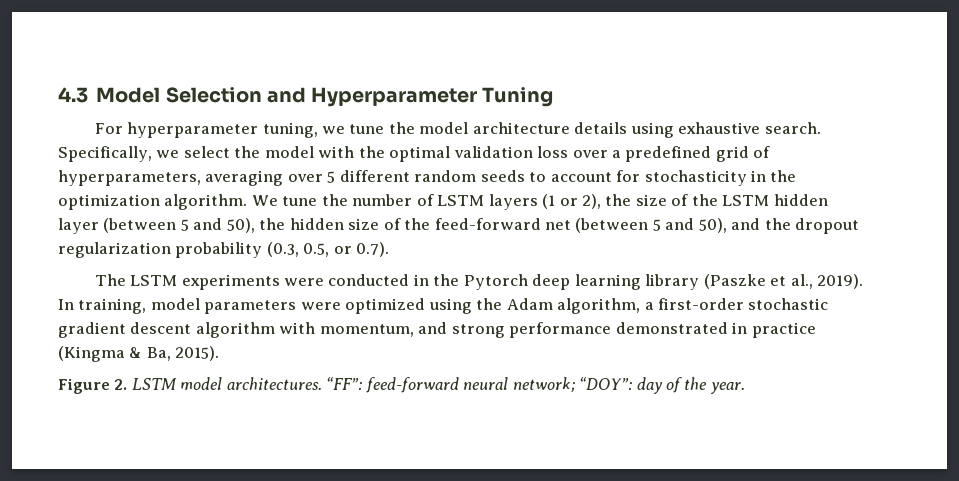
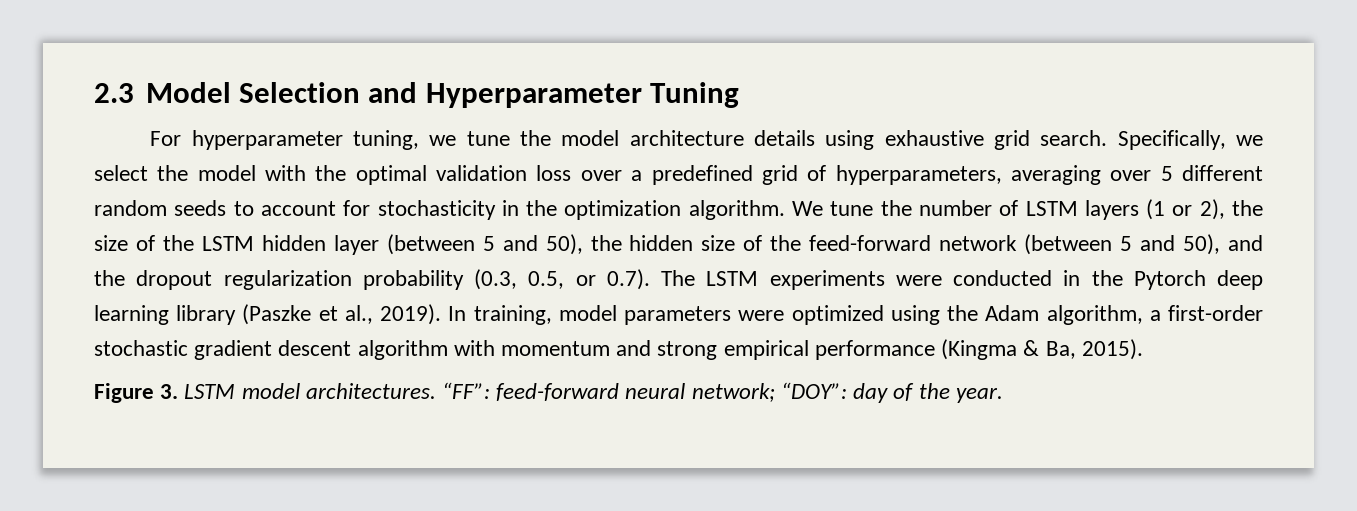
- 4.3 Model Selection and Hyperparameter Tuning
+ 2.3 Model Selection and Hyperparameter Tuning
- For hyperparameter tuning, we tune the model architecture details using exhaustive search.
+ For hyperparameter tuning, we tune the model architecture details using exhaustive grid search.
- We tune the number of LSTM layers (1 or 2), the size of the LSTM hidden layer (between 5 and 50), the hidden size of the feed-forward net (between 5 and 50), and the dropout regularization probability (0.3, 0.5, or 0.7).
- The LSTM experiments were conducted in the Pytorch deep learning library (Paszke et al., 2019).
+ We tune the number of LSTM layers (1 or 2), the size of the LSTM hidden layer (between 5 and 50), the hidden size of the feed-forward network (between 5 and 50), and the dropout regularization probability (0.3, 0.5, or 0.7). The LSTM experiments were conducted in the Pytorch deep learning library (Paszke et al., 2019).
- In training, model parameters were optimized using the Adam algorithm, a first-order stochastic gradient descent algorithm with momentum, and strong performance demonstrated in practice (Kingma & Ba, 2015).
+ In training, model parameters were optimized using the Adam algorithm, a first-order stochastic gradient descent algorithm with momentum and strong empirical performance (Kingma & Ba, 2015).
- Figure 2. LSTM model architectures.
+ Figure 3. LSTM model architectures.

